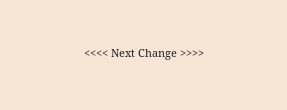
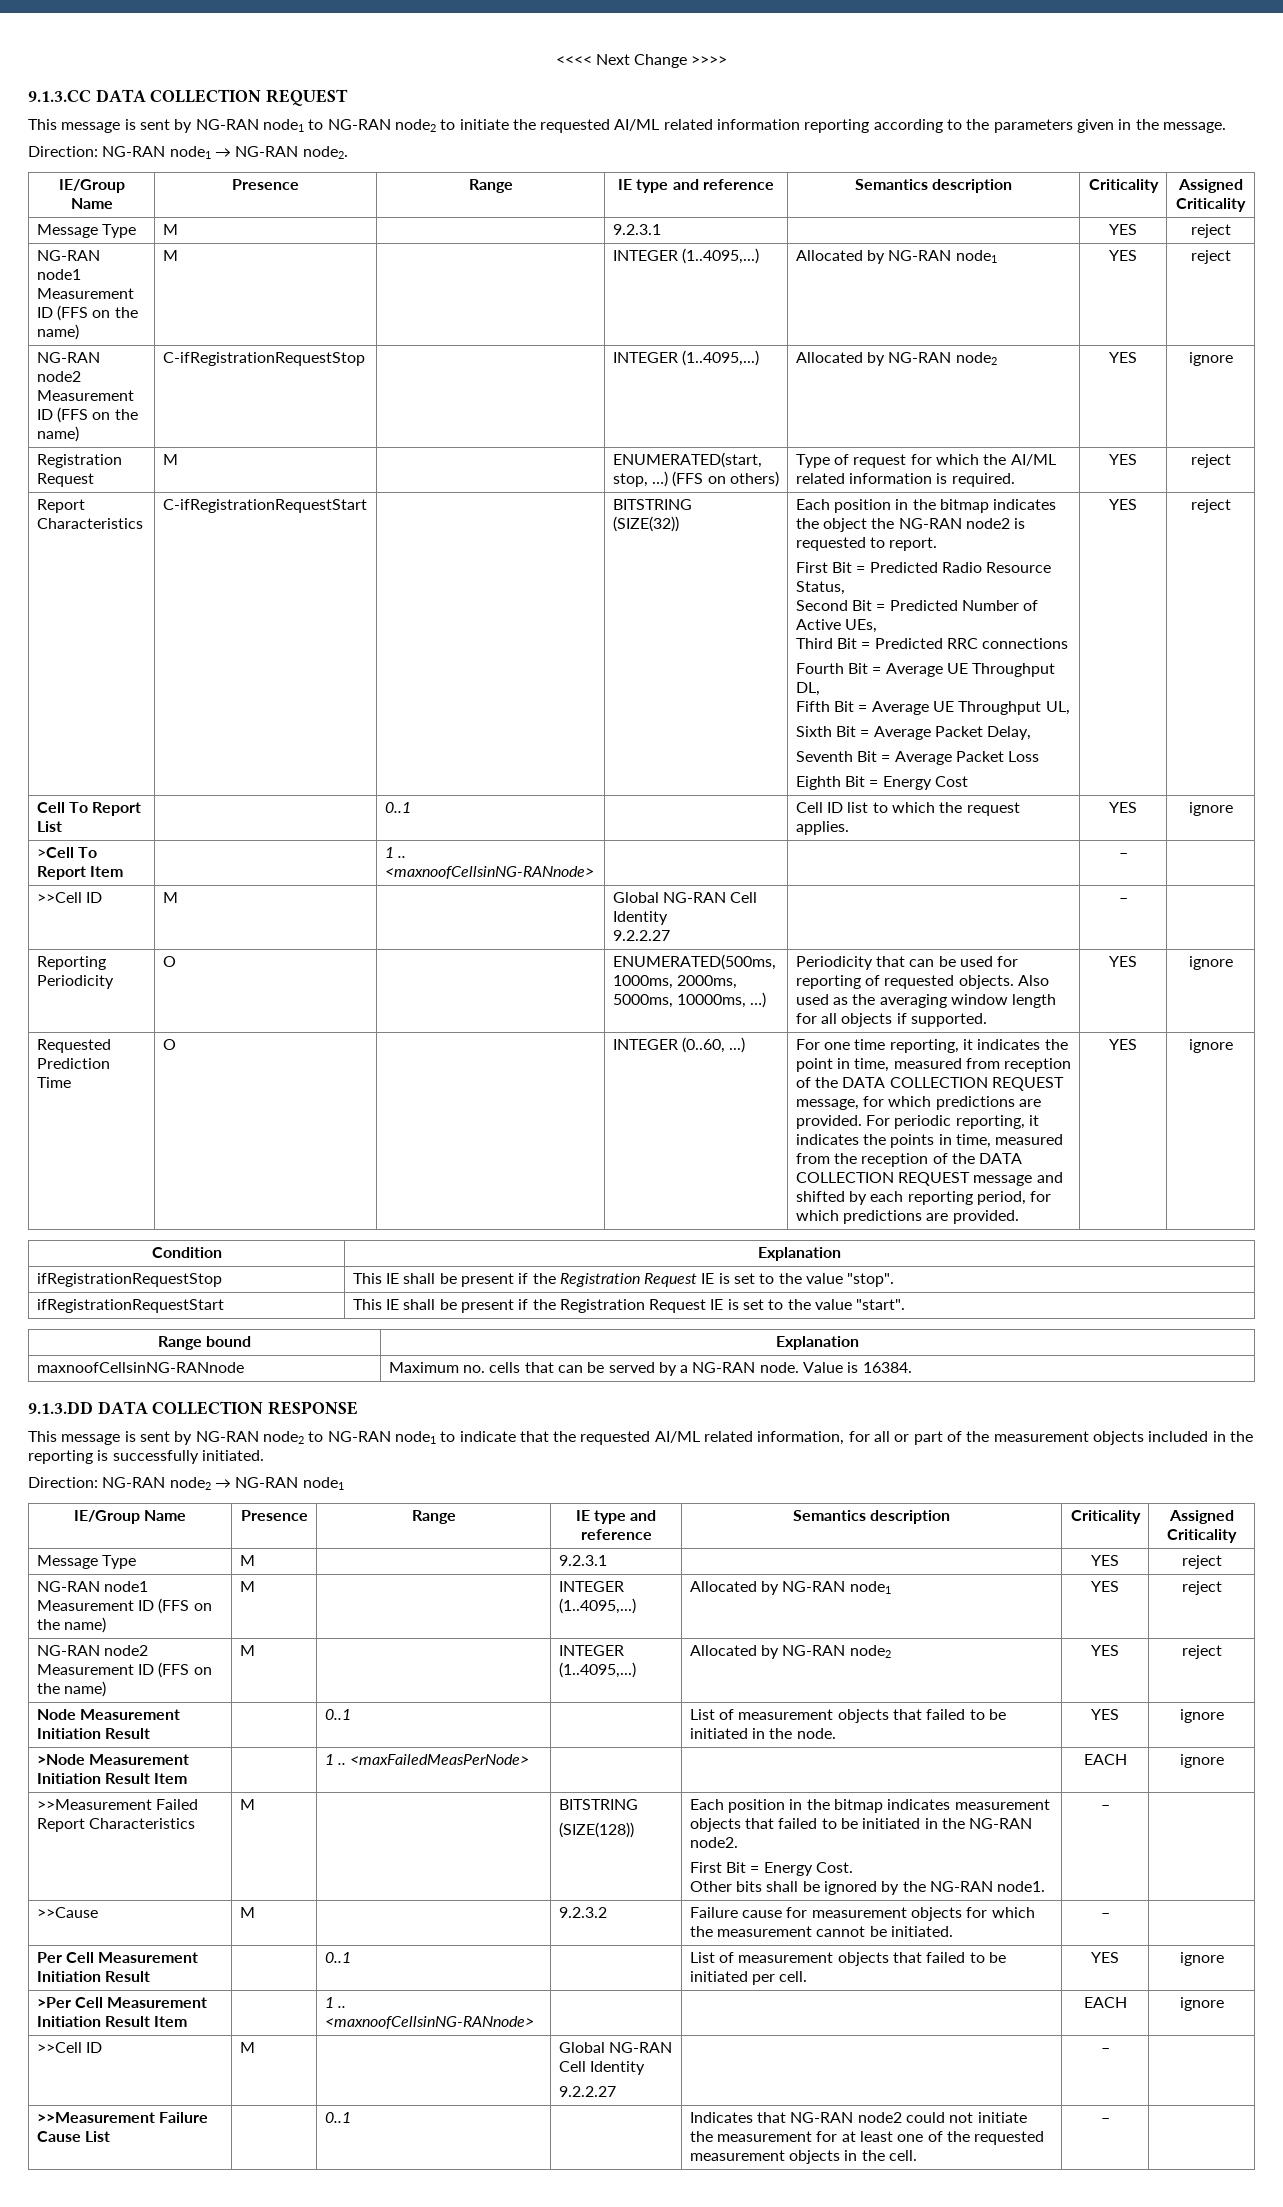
+ 9.1.3.CC DATA COLLECTION REQUEST
+ This message is sent by NG-RAN node1 to NG-RAN node2 to initiate the requested AI/ML related information reporting according to the parameters given in the message.
+ Direction: NG-RAN node1 → NG-RAN node2.
+ IE/Group Name | Presence | Range | IE type and reference | Semantics description | Criticality | Assigned Criticality
+ Message Type | M | | 9.2.3.1 | | YES | reject
+ NG-RAN node1 Measurement ID (FFS on the name) | M | | INTEGER (1..4095,...) | Allocated by NG-RAN node1 | YES | reject
+ NG-RAN node2 Measurement ID (FFS on the name) | C-ifRegistrationRequestStop | | INTEGER (1..4095,...) | Allocated by NG-RAN node2 | YES | ignore
+ Registration Request | M | | ENUMERATED(start, stop, …) (FFS on others) | Type of request for which the AI/ML related information is required. | YES | reject
+ Report Characteristics | C-ifRegistrationRequestStart | | BITSTRING
+ (SIZE(32)) | Each position in the bitmap indicates the object the NG-RAN node2 is requested to report.
+ First Bit = Predicted Radio Resource Status,
+ Second Bit = Predicted Number of Active UEs,
+ Third Bit = Predicted RRC connections
+ Fourth Bit = Average UE Throughput DL,
+ Fifth Bit = Average UE Throughput UL,
+ Sixth Bit = Average Packet Delay,
+ Seventh Bit = Average Packet Loss
+ Eighth Bit = Energy Cost | YES | reject
+ Cell To Report List | | 0..1 | | Cell ID list to which the request applies. | YES | ignore
+ >Cell To Report Item | | 1 .. <maxnoofCellsinNG-RANnode> | | | – |
+ >>Cell ID | M | | Global NG-RAN Cell Identity
+ 9.2.2.27 | | – |
+ Reporting Periodicity | O | | ENUMERATED(500ms, 1000ms, 2000ms, 5000ms, 10000ms, …) | Periodicity that can be used for reporting of requested objects. Also used as the averaging window length for all objects if supported. | YES | ignore
+ Requested Prediction Time | O | | INTEGER (0..60, ...) | For one time reporting, it indicates the point in time, measured from reception of the DATA COLLECTION REQUEST message, for which predictions are provided. For periodic reporting, it indicates the points in time, measured from the reception of the DATA COLLECTION REQUEST message and shifted by each reporting period, for which predictions are provided. | YES | ignore
+ Condition | Explanation
+ ifRegistrationRequestStop | This IE shall be present if the Registration Request IE is set to the value "stop".
+ ifRegistrationRequestStart | This IE shall be present if the Registration Request IE is set to the value "start".
+ Range bound | Explanation
+ maxnoofCellsinNG-RANnode | Maximum no. cells that can be served by a NG-RAN node. Value is 16384.
+ 9.1.3.DD DATA COLLECTION RESPONSE
+ This message is sent by NG-RAN node2 to NG-RAN node1 to indicate that the requested AI/ML related information, for all or part of the measurement objects included in the reporting is successfully initiated.
+ Direction: NG-RAN node2 → NG-RAN node1
+ IE/Group Name | Presence | Range | IE type and reference | Semantics description | Criticality | Assigned Criticality
+ Message Type | M | | 9.2.3.1 | | YES | reject
+ NG-RAN node1 Measurement ID (FFS on the name) | M | | INTEGER (1..4095,...) | Allocated by NG-RAN node1 | YES | reject
+ NG-RAN node2 Measurement ID (FFS on the name) | M | | INTEGER (1..4095,...) | Allocated by NG-RAN node2 | YES | reject
+ Node Measurement Initiation Result | | 0..1 | | List of measurement objects that failed to be initiated in the node. | YES | ignore
+ >Node Measurement Initiation Result Item | | 1 .. <maxFailedMeasPerNode> | | | EACH | ignore
+ >>Measurement Failed Report Characteristics | M | | BITSTRING
+ (SIZE(128)) | Each position in the bitmap indicates measurement objects that failed to be initiated in the NG-RAN node2.
+ First Bit = Energy Cost.
+ Other bits shall be ignored by the NG-RAN node1. | – |
+ >>Cause | M | | 9.2.3.2 | Failure cause for measurement objects for which the measurement cannot be initiated. | – |
+ Per Cell Measurement Initiation Result | | 0..1 | | List of measurement objects that failed to be initiated per cell. | YES | ignore
+ >Per Cell Measurement Initiation Result Item | | 1 .. <maxnoofCellsinNG-RANnode> | | | EACH | ignore
+ >>Cell ID | M | | Global NG-RAN Cell Identity
+ 9.2.2.27 | | – |
+ >>Measurement Failure Cause List | | 0..1 | | Indicates that NG-RAN node2 could not initiate the measurement for at least one of the requested measurement objects in the cell. | – |

